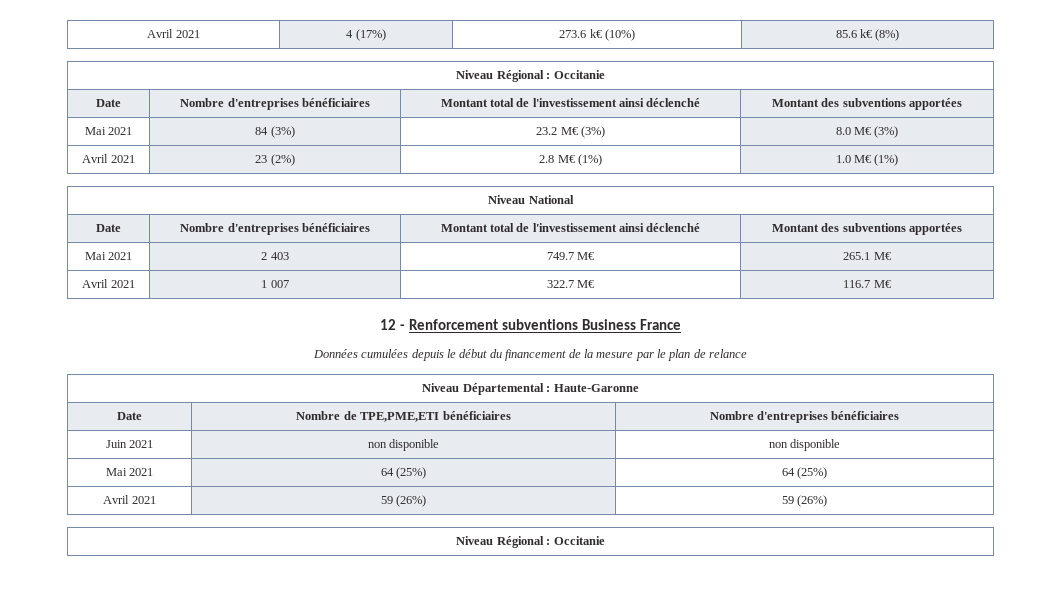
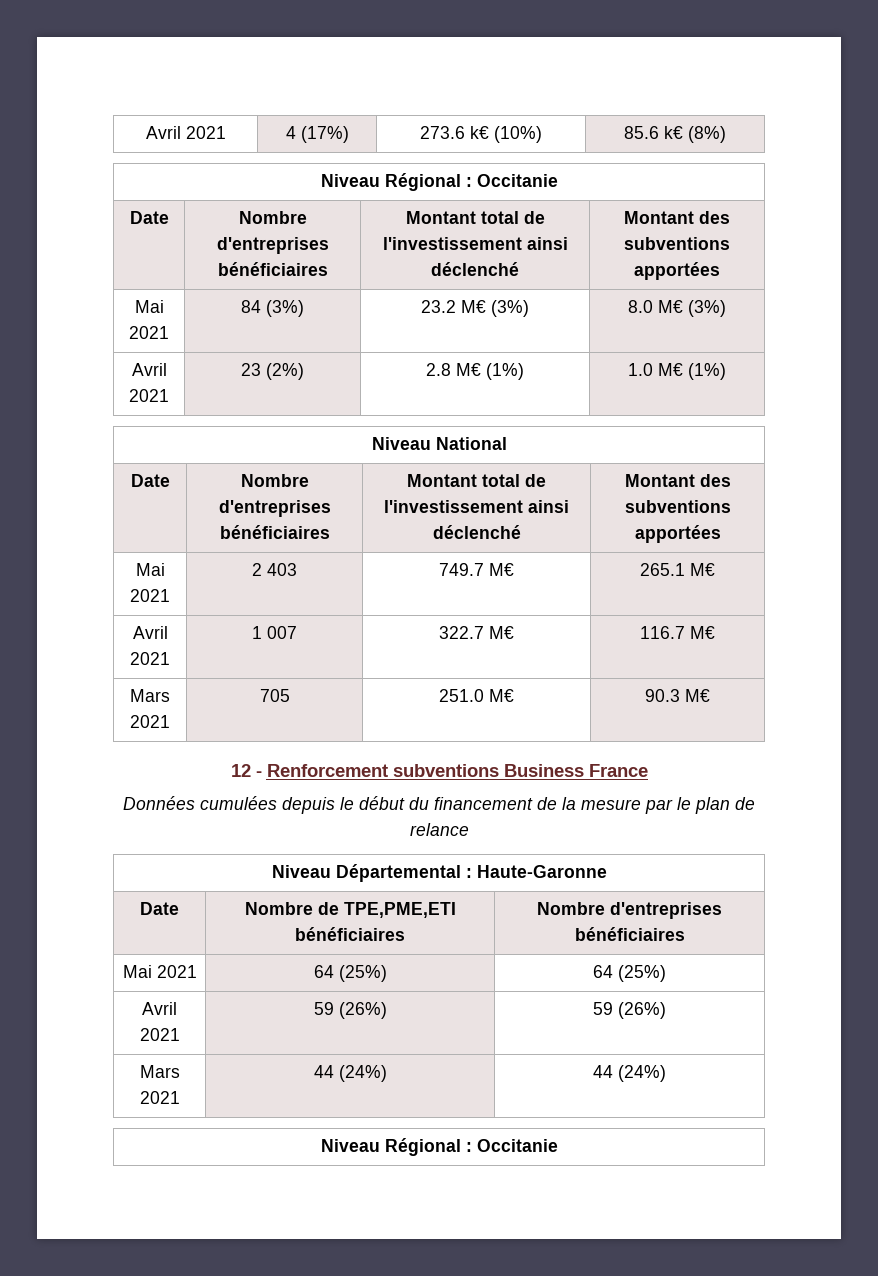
+ Mars 2021 | 705 | 251.0 M€ | 90.3 M€
- Juin 2021 | non disponible | non disponible
+ Mars 2021 | 44 (24%) | 44 (24%)

